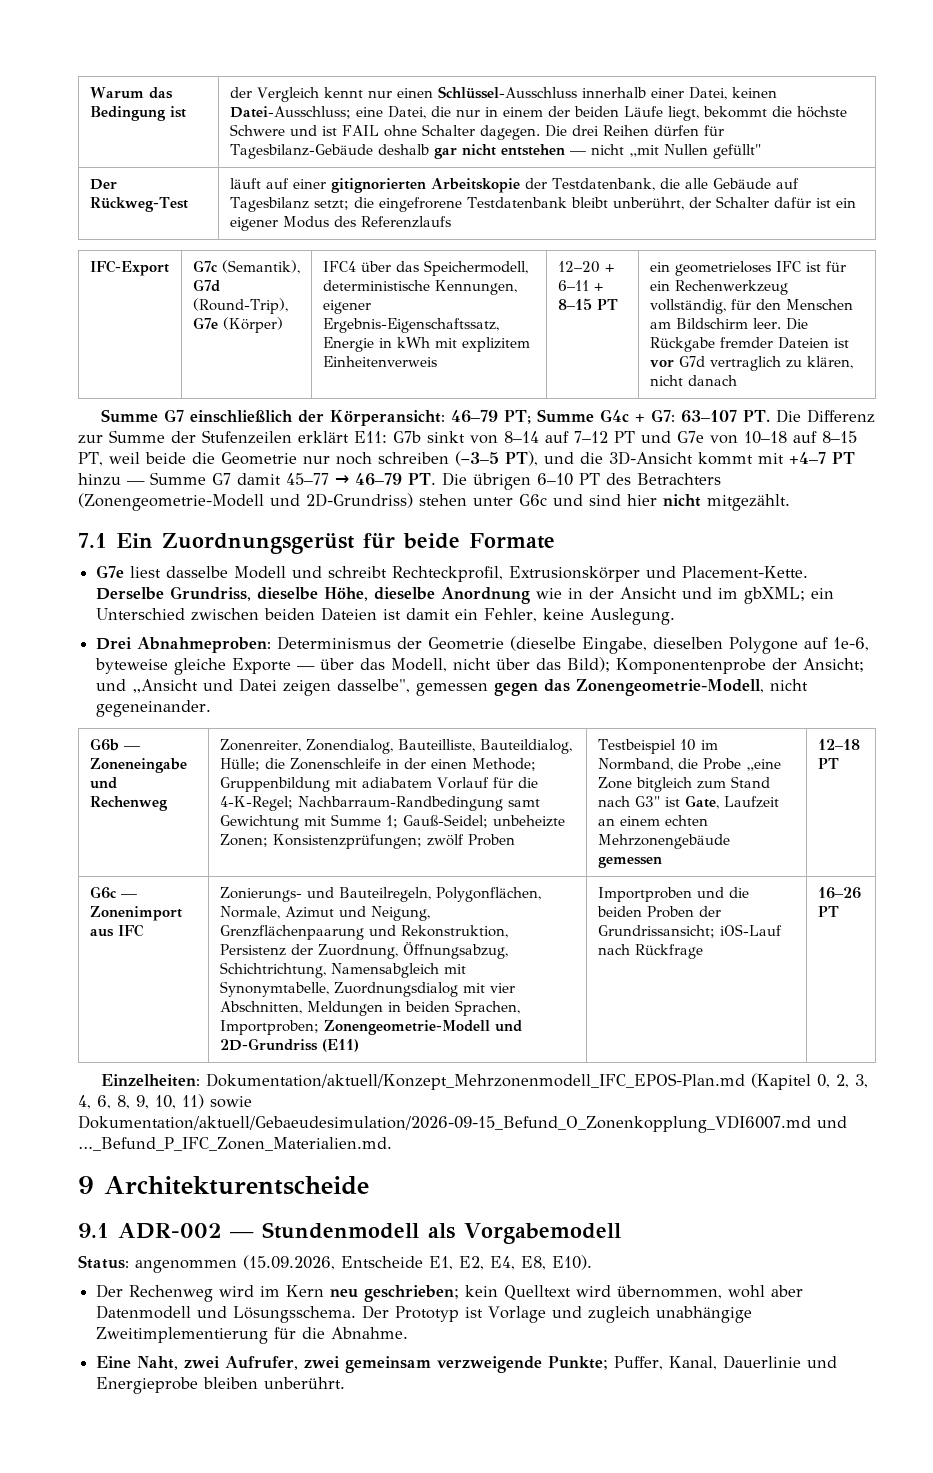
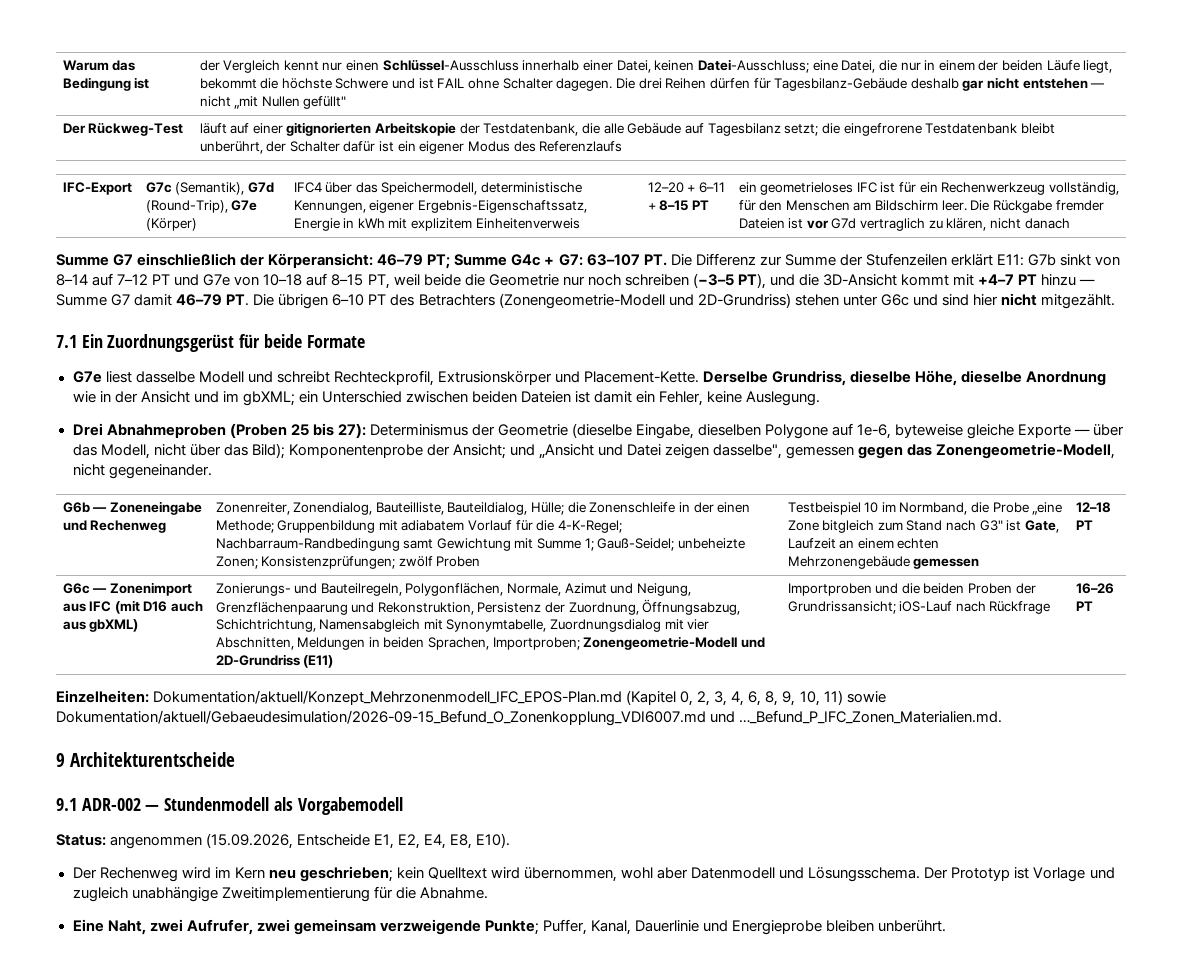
- G7b sinkt von 8–14 auf 7–12 PT und G7e von 10–18 auf 8–15 PT, weil beide die Geometrie nur noch schreiben (−3–5 PT), und die 3D-Ansicht kommt mit +4–7 PT hinzu — Summe G7 damit 45–77 → 46–79 PT. Die übrigen 6–10 PT des Betrachters (Zonengeometrie-Modell und 2D-Grundriss) stehen unter G6c und sind hier nicht mitgezählt.
+ G7b sinkt von 8–14 auf 7–12 PT und G7e von 10–18 auf 8–15 PT, weil beide die Geometrie nur noch schreiben (−3–5 PT), und die 3D-Ansicht kommt mit +4–7 PT hinzu — Summe G7 damit 46–79 PT. Die übrigen 6–10 PT des Betrachters (Zonengeometrie-Modell und 2D-Grundriss) stehen unter G6c und sind hier nicht mitgezählt.
- Drei Abnahmeproben: Determinismus der Geometrie (dieselbe Eingabe, dieselben Polygone auf 1e-6, byteweise gleiche Exporte — über das Modell, nicht über das Bild); Komponentenprobe der Ansicht; und „Ansicht und Datei zeigen dasselbe", gemessen gegen das Zonengeometrie-Modell, nicht gegeneinander.
+ Drei Abnahmeproben (Proben 25 bis 27): Determinismus der Geometrie (dieselbe Eingabe, dieselben Polygone auf 1e-6, byteweise gleiche Exporte — über das Modell, nicht über das Bild); Komponentenprobe der Ansicht; und „Ansicht und Datei zeigen dasselbe", gemessen gegen das Zonengeometrie-Modell, nicht gegeneinander.
- G6c — Zonenimport aus IFC
+ G6c — Zonenimport aus IFC (mit D16 auch aus gbXML)

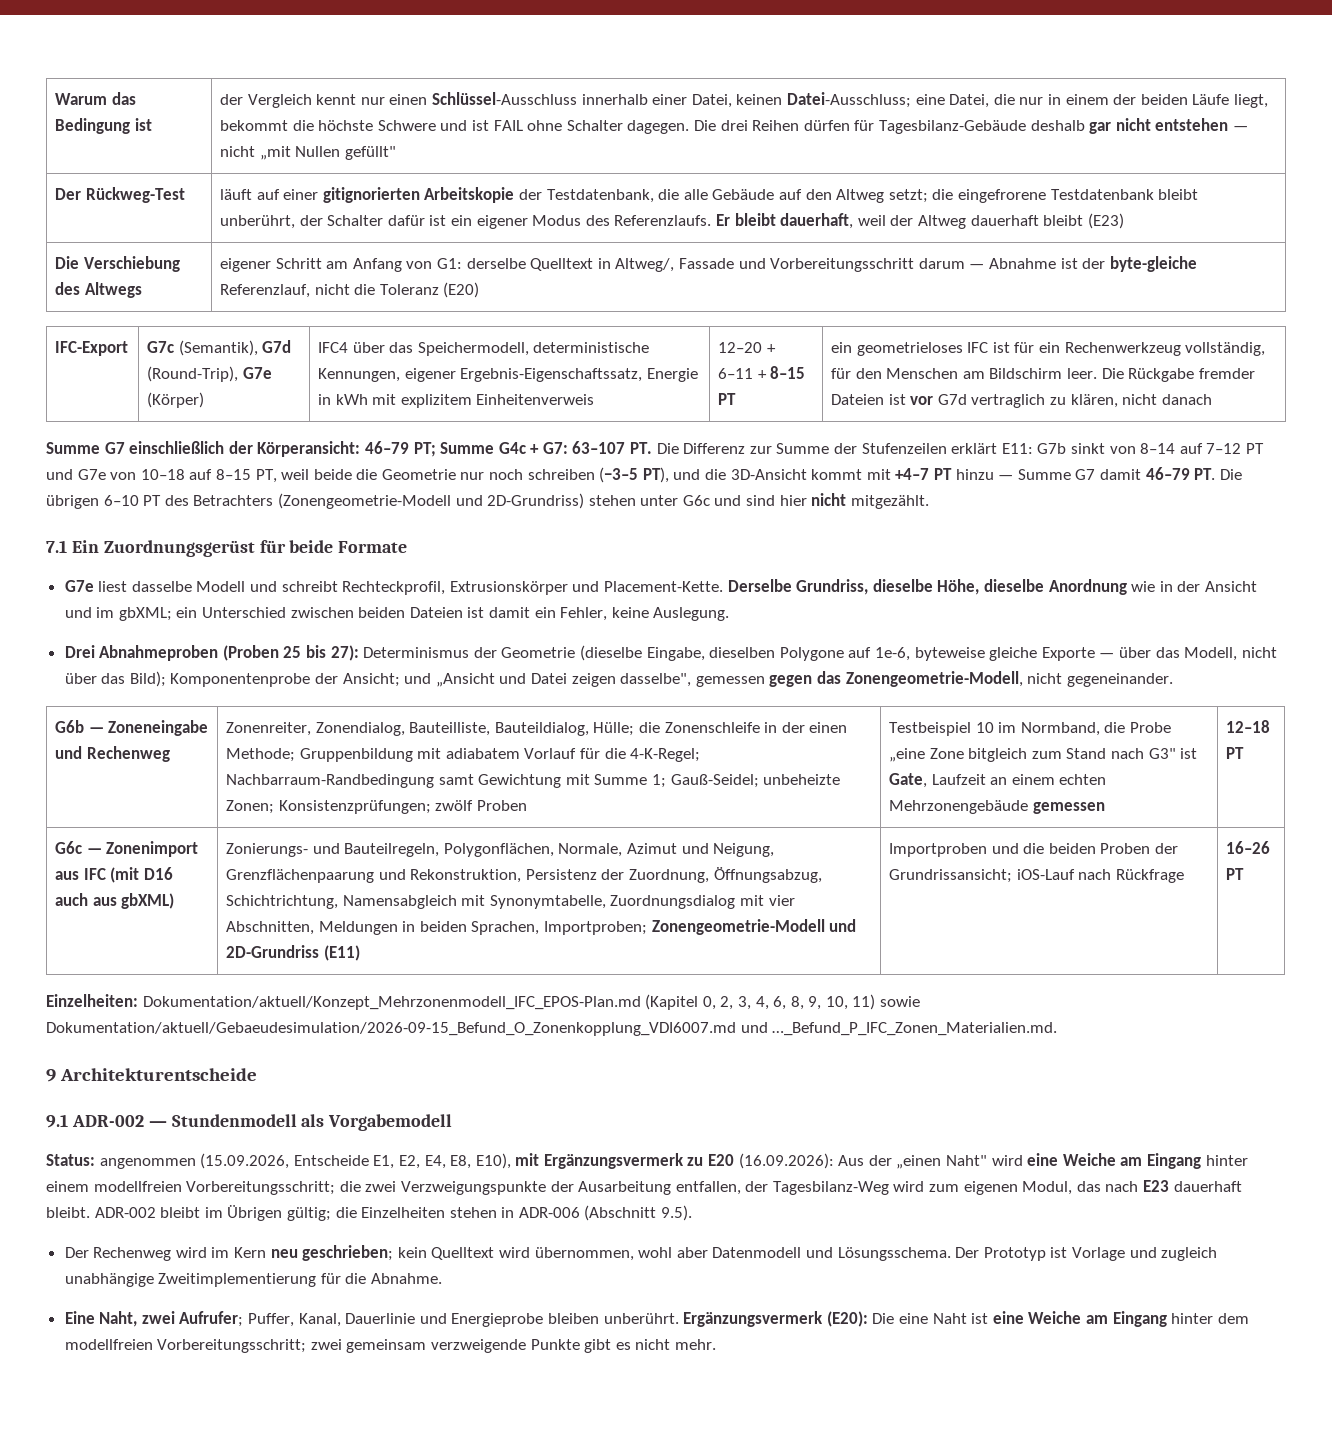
- Der Rückweg-Test | läuft auf einer gitignorierten Arbeitskopie der Testdatenbank, die alle Gebäude auf Tagesbilanz setzt; die eingefrorene Testdatenbank bleibt unberührt, der Schalter dafür ist ein eigener Modus des Referenzlaufs
+ Der Rückweg-Test | läuft auf einer gitignorierten Arbeitskopie der Testdatenbank, die alle Gebäude auf den Altweg setzt; die eingefrorene Testdatenbank bleibt unberührt, der Schalter dafür ist ein eigener Modus des Referenzlaufs. Er bleibt dauerhaft, weil der Altweg dauerhaft bleibt (E23)
+ Die Verschiebung des Altwegs | eigener Schritt am Anfang von G1: derselbe Quelltext in Altweg/, Fassade und Vorbereitungsschritt darum — Abnahme ist der byte-gleiche Referenzlauf, nicht die Toleranz (E20)
- Status: angenommen (15.09.2026, Entscheide E1, E2, E4, E8, E10).
+ Status: angenommen (15.09.2026, Entscheide E1, E2, E4, E8, E10), mit Ergänzungsvermerk zu E20 (16.09.2026): Aus der „einen Naht" wird eine Weiche am Eingang hinter einem modellfreien Vorbereitungsschritt; die zwei Verzweigungspunkte der Ausarbeitung entfallen, der Tagesbilanz-Weg wird zum eigenen Modul, das nach E23 dauerhaft bleibt. ADR-002 bleibt im Übrigen gültig; die Einzelheiten stehen in ADR-006 (Abschnitt 9.5).
- Eine Naht, zwei Aufrufer, zwei gemeinsam verzweigende Punkte; Puffer, Kanal, Dauerlinie und Energieprobe bleiben unberührt.
+ Eine Naht, zwei Aufrufer; Puffer, Kanal, Dauerlinie und Energieprobe bleiben unberührt.
+ Ergänzungsvermerk (E20): Die eine Naht ist eine Weiche am Eingang hinter dem modellfreien Vorbereitungsschritt; zwei gemeinsam verzweigende Punkte gibt es nicht mehr.

